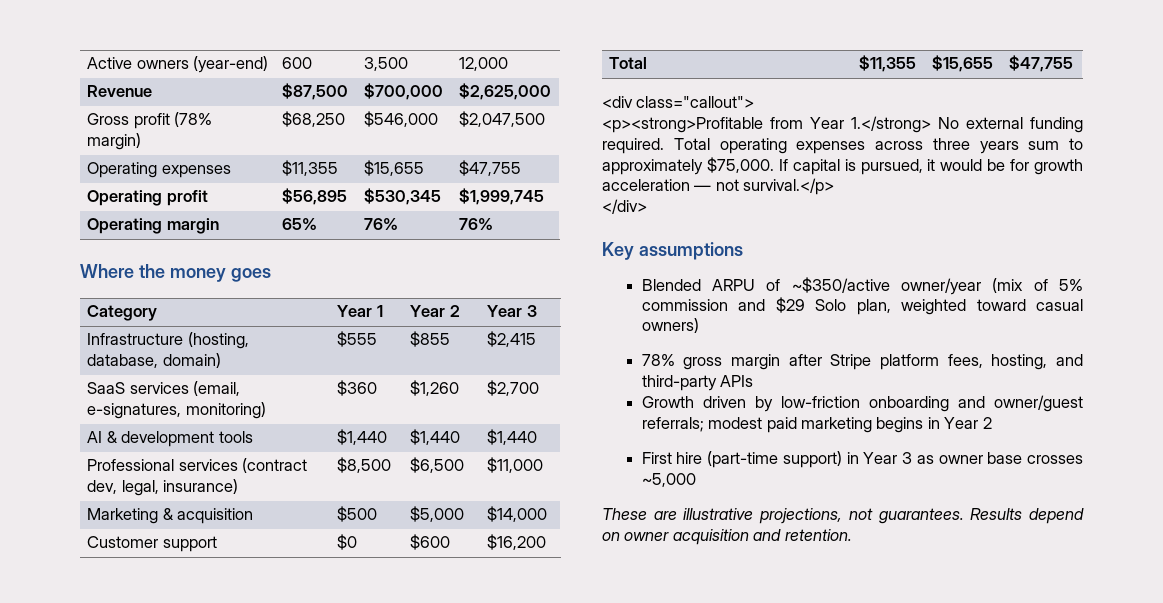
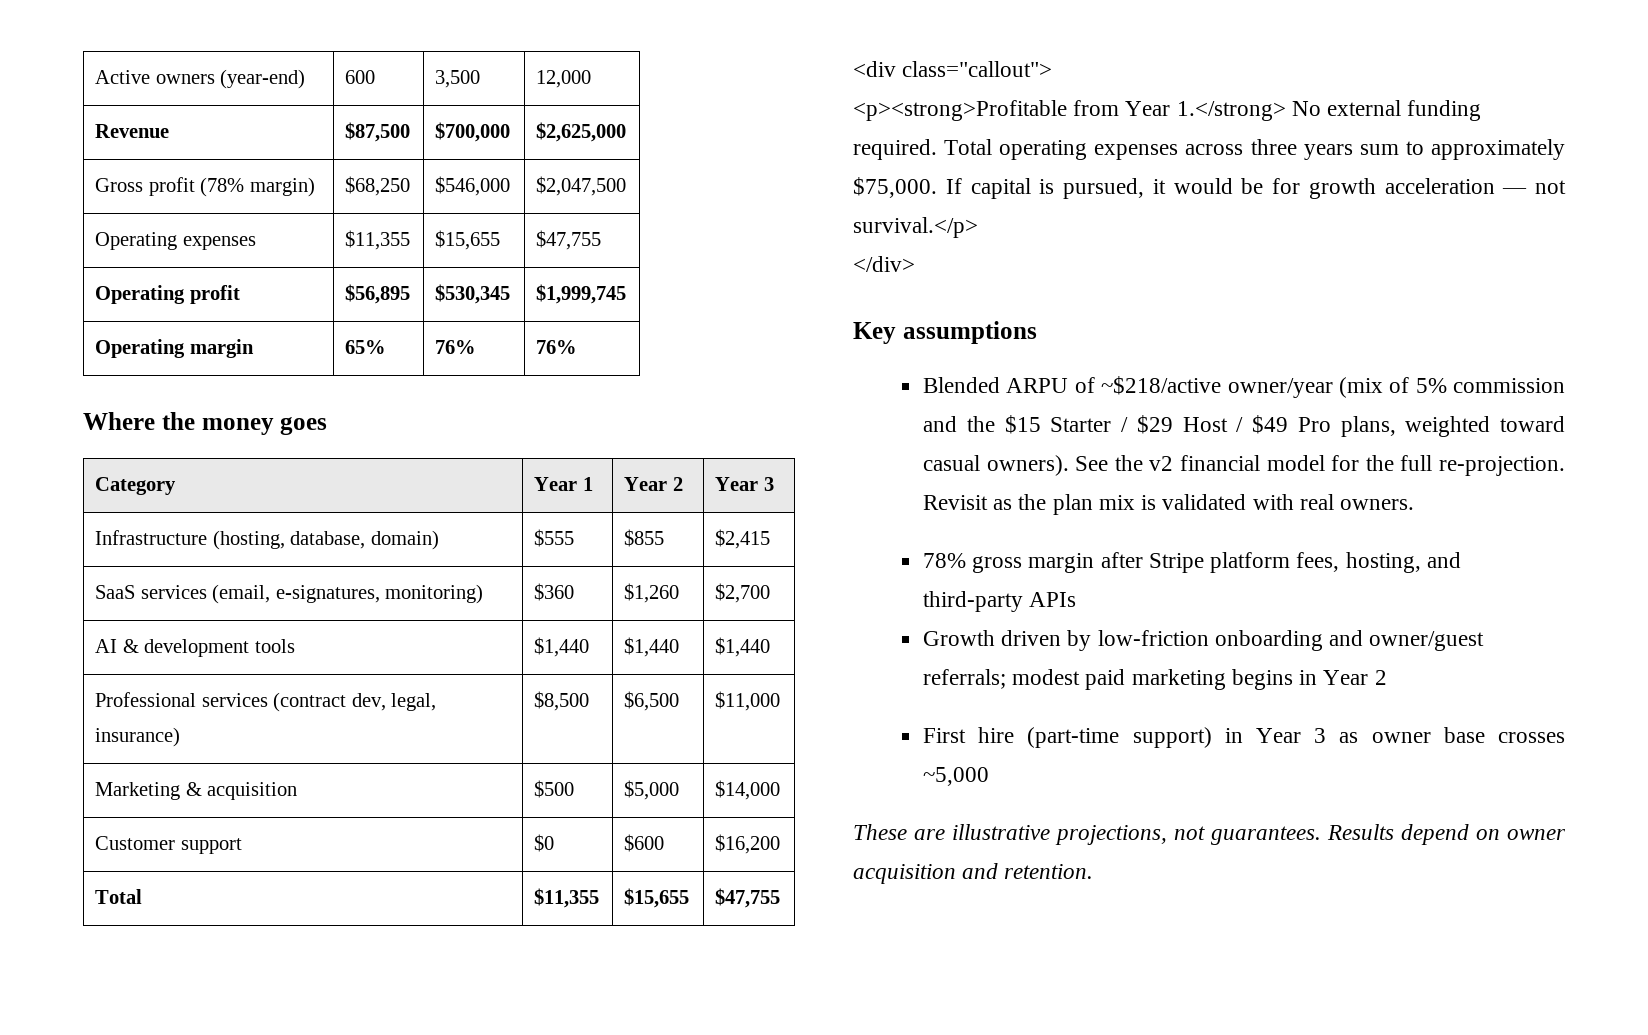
- Blended ARPU of ~$350/active owner/year (mix of 5% commission and $29 Solo plan, weighted toward casual owners)
+ Blended ARPU of ~$218/active owner/year (mix of 5% commission and the $15 Starter / $29 Host / $49 Pro plans, weighted toward casual owners). See the v2 financial model for the full re-projection. Revisit as the plan mix is validated with real owners.

